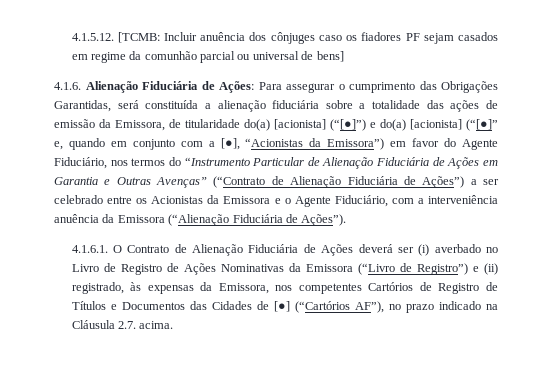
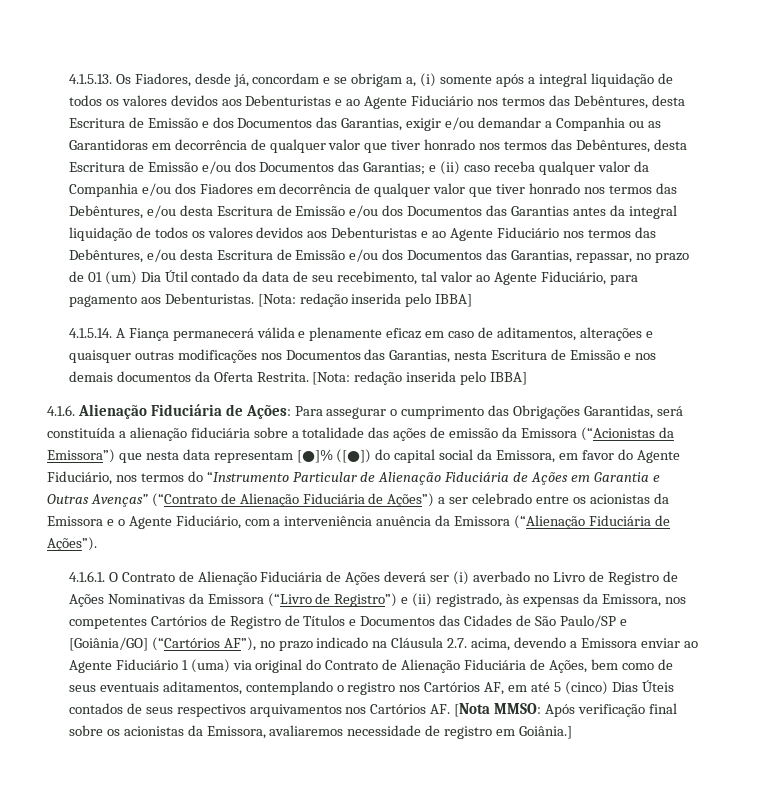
- 4.1.5.12. [TCMB: Incluir anuência dos cônjuges caso os fiadores PF sejam casados em regime da comunhão parcial ou universal de bens]
+ 4.1.5.13. Os Fiadores, desde já, concordam e se obrigam a, (i) somente após a integral liquidação de todos os valores devidos aos Debenturistas e ao Agente Fiduciário nos termos das Debêntures, desta Escritura de Emissão e dos Documentos das Garantias, exigir e/ou demandar a Companhia ou as Garantidoras em decorrência de qualquer valor que tiver honrado nos termos das Debêntures, desta Escritura de Emissão e/ou dos Documentos das Garantias; e (ii) caso receba qualquer valor da Companhia e/ou dos Fiadores em decorrência de qualquer valor que tiver honrado nos termos das Debêntures, e/ou desta Escritura de Emissão e/ou dos Documentos das Garantias antes da integral liquidação de todos os valores devidos aos Debenturistas e ao Agente Fiduciário nos termos das Debêntures, e/ou desta Escritura de Emissão e/ou dos Documentos das Garantias, repassar, no prazo de 01 (um) Dia Útil contado da data de seu recebimento, tal valor ao Agente Fiduciário, para pagamento aos Debenturistas. [Nota: redação inserida pelo IBBA]
+ 4.1.5.14. A Fiança permanecerá válida e plenamente eficaz em caso de aditamentos, alterações e quaisquer outras modificações nos Documentos das Garantias, nesta Escritura de Emissão e nos demais documentos da Oferta Restrita. [Nota: redação inserida pelo IBBA]
- Para assegurar o cumprimento das Obrigações Garantidas, será constituída a alienação fiduciária sobre a totalidade das ações de emissão da Emissora, de titularidade do(a) [acionista] (“[●]”) e do(a) [acionista] (“[●]” e, quando em conjunto com a [●], “Acionistas da Emissora”) em favor do Agente Fiduciário, nos termos do “Instrumento Particular de Alienação Fiduciária de Ações em Garantia e Outras Avenças” (“Contrato de Alienação Fiduciária de Ações”) a ser celebrado entre os Acionistas da Emissora e o Agente Fiduciário, com a interveniência anuência da Emissora (“Alienação Fiduciária de Ações”).
+ Para assegurar o cumprimento das Obrigações Garantidas, será constituída a alienação fiduciária sobre a totalidade das ações de emissão da Emissora (“Acionistas da Emissora”) que nesta data representam [●]% ([●]) do capital social da Emissora, em favor do Agente Fiduciário, nos termos do “Instrumento Particular de Alienação Fiduciária de Ações em Garantia e Outras Avenças” (“Contrato de Alienação Fiduciária de Ações”) a ser celebrado entre os acionistas da Emissora e o Agente Fiduciário, com a interveniência anuência da Emissora (“Alienação Fiduciária de Ações”).
- 4.1.6.1. O Contrato de Alienação Fiduciária de Ações deverá ser (i) averbado no Livro de Registro de Ações Nominativas da Emissora (“Livro de Registro”) e (ii) registrado, às expensas da Emissora, nos competentes Cartórios de Registro de Títulos e Documentos das Cidades de [●] (“Cartórios AF”), no prazo indicado na Cláusula 2.7. acima.
+ 4.1.6.1. O Contrato de Alienação Fiduciária de Ações deverá ser (i) averbado no Livro de Registro de Ações Nominativas da Emissora (“Livro de Registro”) e (ii) registrado, às expensas da Emissora, nos competentes Cartórios de Registro de Títulos e Documentos das Cidades de São Paulo/SP e [Goiânia/GO] (“Cartórios AF”), no prazo indicado na Cláusula 2.7. acima, devendo a Emissora enviar ao Agente Fiduciário 1 (uma) via original do Contrato de Alienação Fiduciária de Ações, bem como de seus eventuais aditamentos, contemplando o registro nos Cartórios AF, em até 5 (cinco) Dias Úteis contados de seus respectivos arquivamentos nos Cartórios AF. [Nota MMSO: Após verificação final sobre os acionistas da Emissora, avaliaremos necessidade de registro em Goiânia.]

